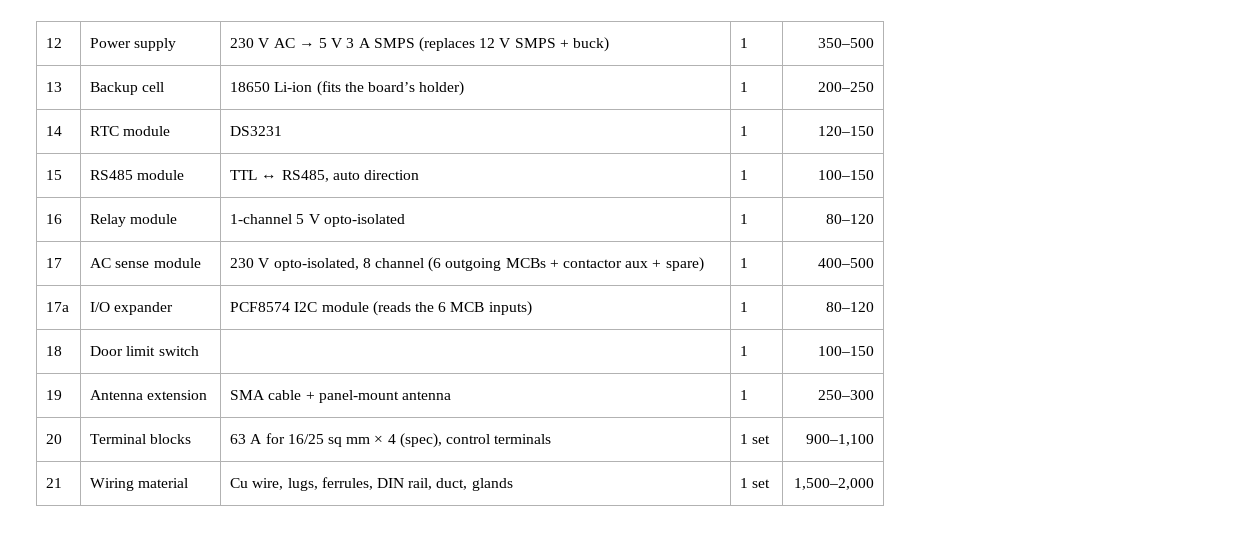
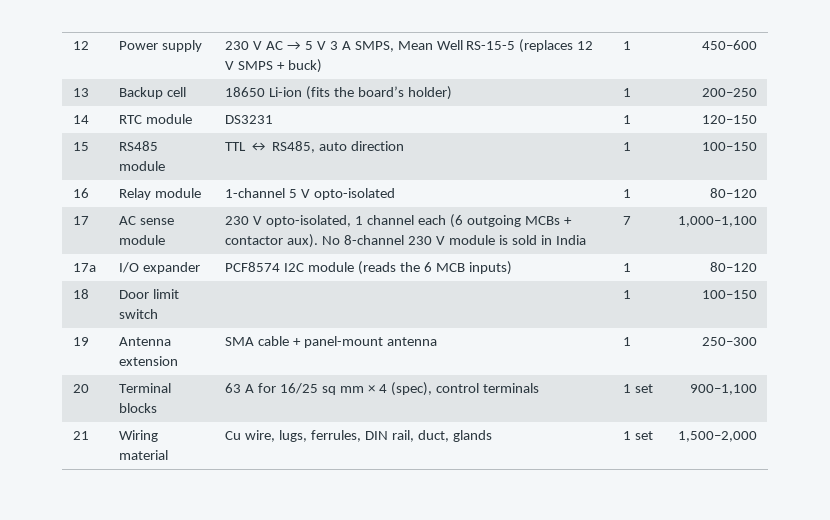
- 12 | Power supply | 230 V AC → 5 V 3 A SMPS (replaces 12 V SMPS + buck) | 1 | 350–500
+ 12 | Power supply | 230 V AC → 5 V 3 A SMPS, Mean Well RS-15-5 (replaces 12 V SMPS + buck) | 1 | 450–600
- 17 | AC sense module | 230 V opto-isolated, 8 channel (6 outgoing MCBs + contactor aux + spare) | 1 | 400–500
+ 17 | AC sense module | 230 V opto-isolated, 1 channel each (6 outgoing MCBs + contactor aux). No 8-channel 230 V module is sold in India | 7 | 1,000–1,100

